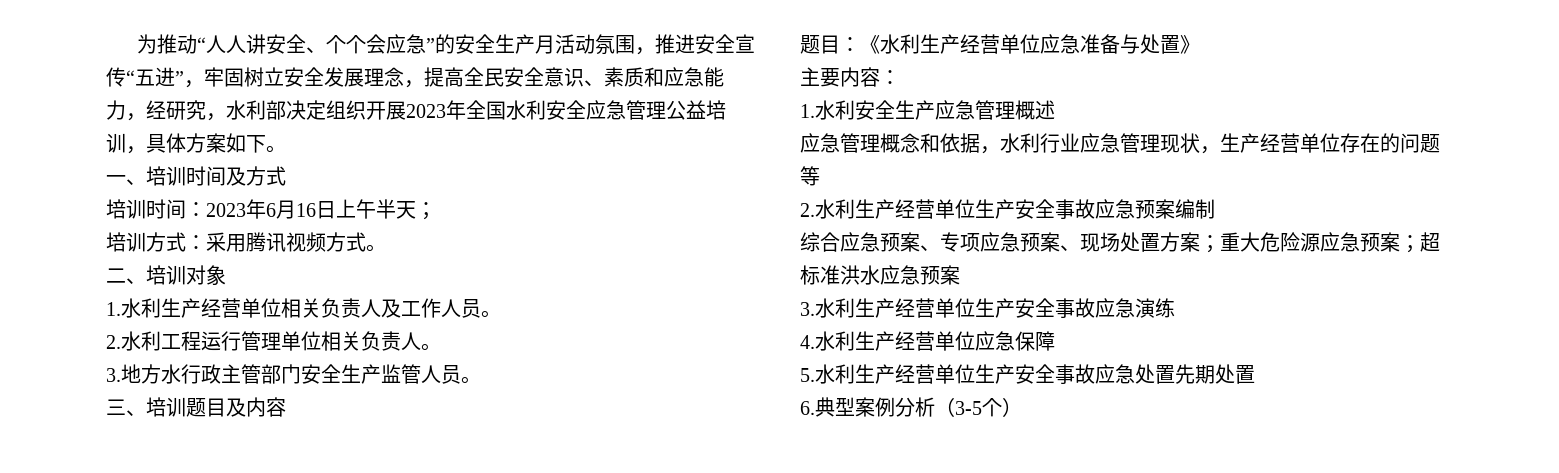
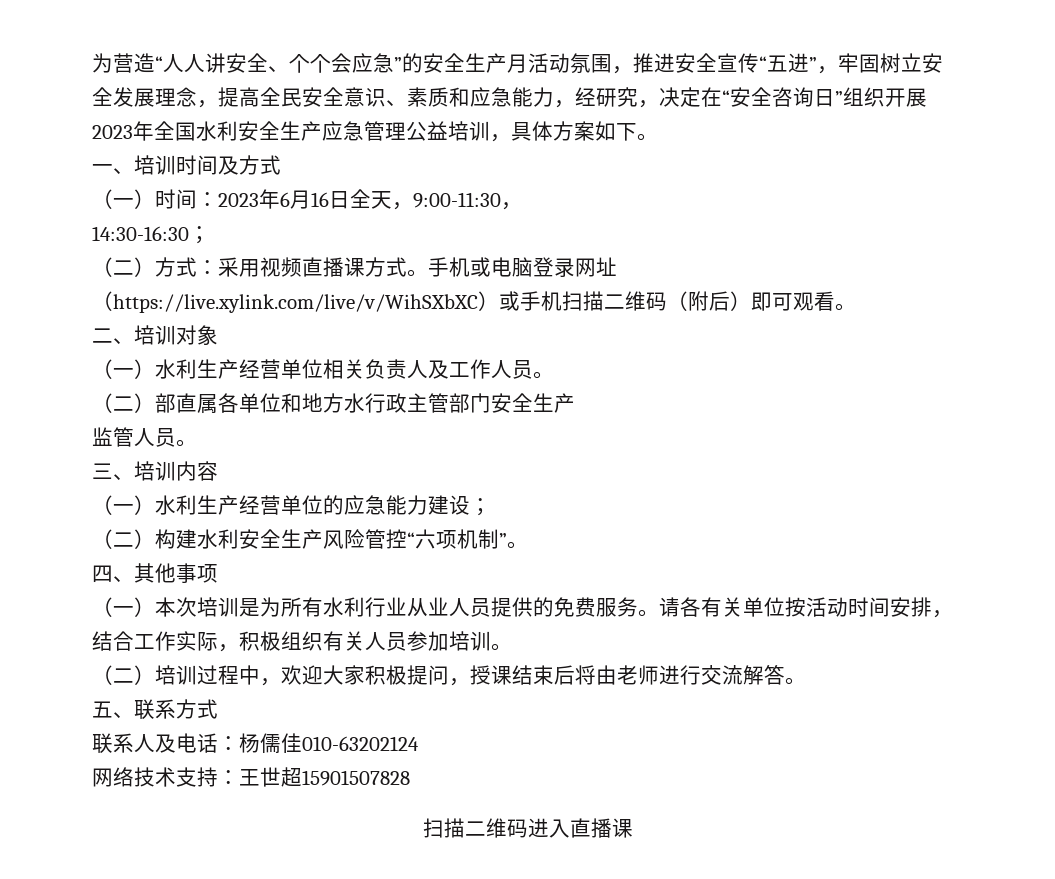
- 为推动“人人讲安全、个个会应急”的安全生产月活动氛围，推进安全宣传“五进”，牢固树立安全发展理念，提高全民安全意识、素质和应急能力，经研究，水利部决定组织开展2023年全国水利安全应急管理公益培训，具体方案如下。
+ 为营造“人人讲安全、个个会应急”的安全生产月活动氛围，推进安全宣传“五进”，牢固树立安全发展理念，提高全民安全意识、素质和应急能力，经研究，决定在“安全咨询日”组织开展2023年全国水利安全生产应急管理公益培训，具体方案如下。
- 培训时间：2023年6月16日上午半天；
- 培训方式：采用腾讯视频方式。
+ （一）时间：2023年6月16日全天，9:00-11:30，
+ 14:30-16:30；
+ （二）方式：采用视频直播课方式。手机或电脑登录网址（https://live.xylink.com/live/v/WihSXbXC）或手机扫描二维码（附后）即可观看。
- 1.水利生产经营单位相关负责人及工作人员。
+ （一）水利生产经营单位相关负责人及工作人员。
- 2.水利工程运行管理单位相关负责人。
- 3.地方水行政主管部门安全生产监管人员。
+ （二）部直属各单位和地方水行政主管部门安全生产
+ 监管人员。
- 三、培训题目及内容
+ 三、培训内容
- 题目：《水利生产经营单位应急准备与处置》
- 主要内容：
- 1.水利安全生产应急管理概述
- 应急管理概念和依据，水利行业应急管理现状，生产经营单位存在的问题等
- 2.水利生产经营单位生产安全事故应急预案编制
- 综合应急预案、专项应急预案、现场处置方案；重大危险源应急预案；超标准洪水应急预案
- 3.水利生产经营单位生产安全事故应急演练
- 4.水利生产经营单位应急保障
- 5.水利生产经营单位生产安全事故应急处置先期处置
- 6.典型案例分析（3-5个）
+ （一）水利生产经营单位的应急能力建设；
+ （二）构建水利安全生产风险管控“六项机制”。
+ 四、其他事项
+ （一）本次培训是为所有水利行业从业人员提供的免费服务。请各有关单位按活动时间安排，结合工作实际，积极组织有关人员参加培训。
+ （二）培训过程中，欢迎大家积极提问，授课结束后将由老师进行交流解答。
+ 五、联系方式
+ 联系人及电话：杨儒佳010-63202124
+ 网络技术支持：王世超15901507828
+ 扫描二维码进入直播课

